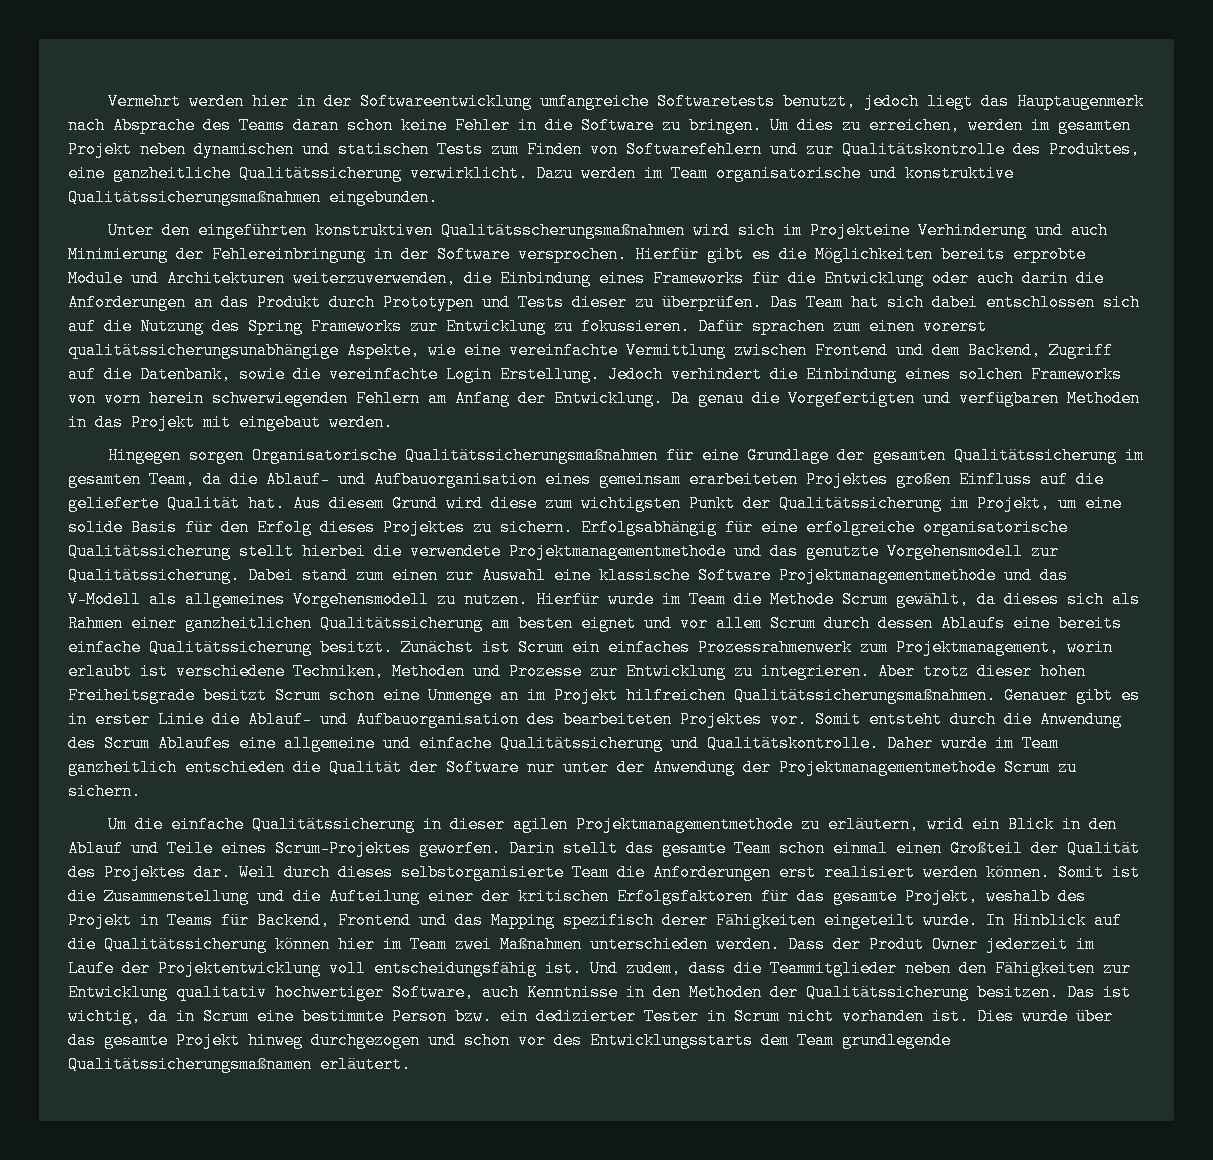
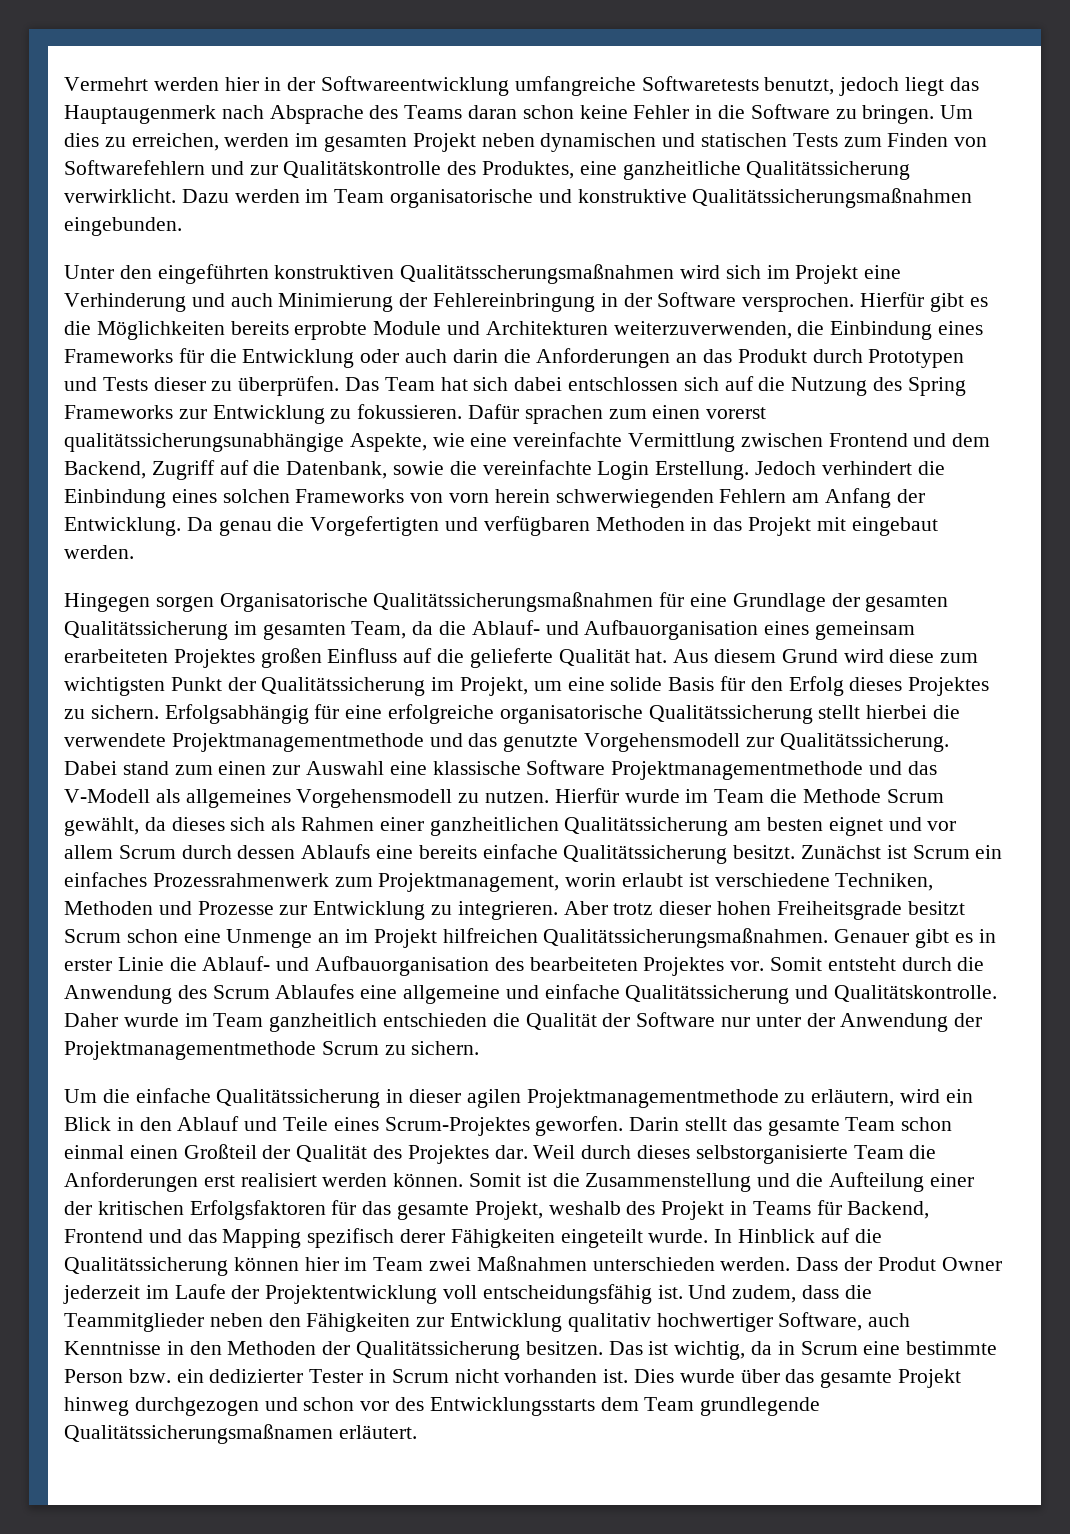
- Unter den eingeführten konstruktiven Qualitätsscherungsmaßnahmen wird sich im Projekteine Verhinderung und auch Minimierung der Fehlereinbringung in der Software versprochen.
+ Unter den eingeführten konstruktiven Qualitätsscherungsmaßnahmen wird sich im Projekt eine Verhinderung und auch Minimierung der Fehlereinbringung in der Software versprochen.
- Um die einfache Qualitätssicherung in dieser agilen Projektmanagementmethode zu erläutern, wrid ein Blick in den Ablauf und Teile eines Scrum-Projektes geworfen.
+ Um die einfache Qualitätssicherung in dieser agilen Projektmanagementmethode zu erläutern, wird ein Blick in den Ablauf und Teile eines Scrum-Projektes geworfen.

